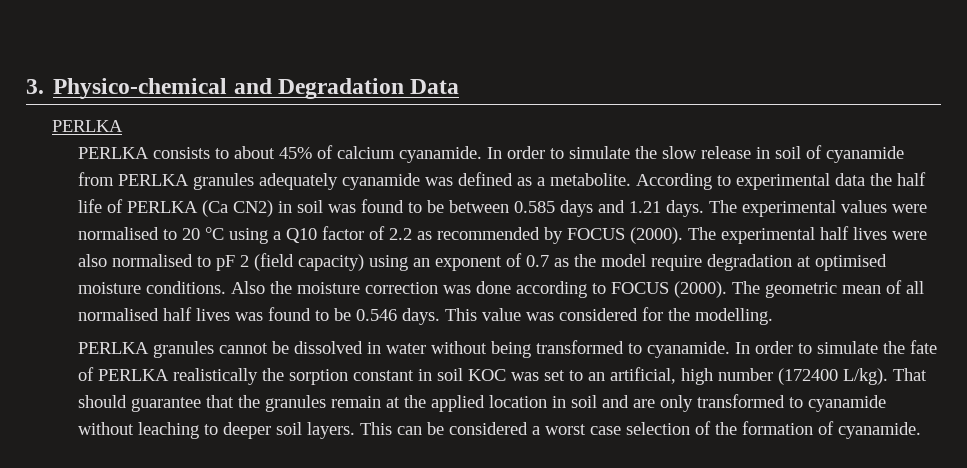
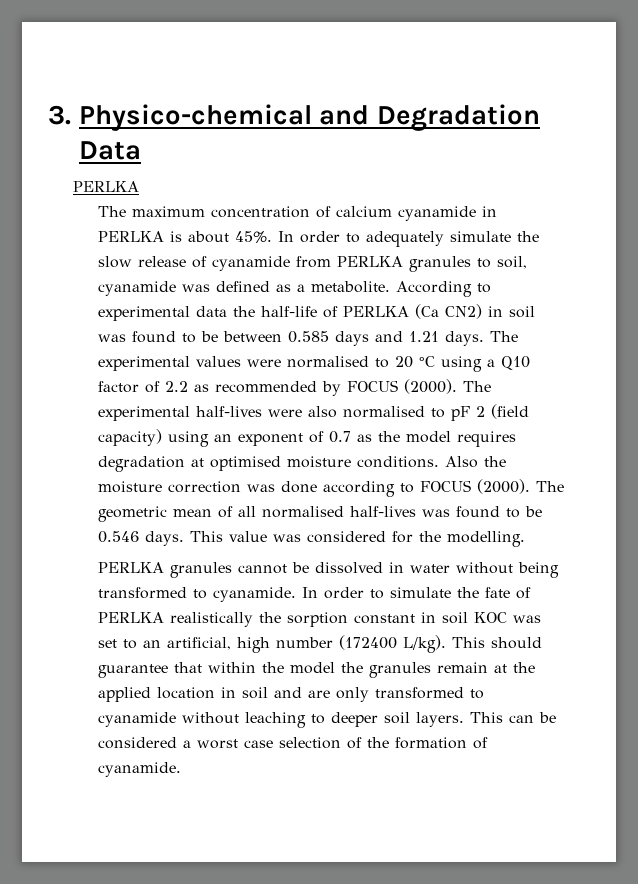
- PERLKA consists to about 45% of calcium cyanamide. In order to simulate the slow release in soil of cyanamide from PERLKA granules adequately cyanamide was defined as a metabolite.
+ The maximum concentration of calcium cyanamide in PERLKA is about 45%. In order to adequately simulate the slow release of cyanamide from PERLKA granules to soil, cyanamide was defined as a metabolite.
- According to experimental data the half life of PERLKA (Ca CN2) in soil was found to be between 0.585 days and 1.21 days.
+ According to experimental data the half-life of PERLKA (Ca CN2) in soil was found to be between 0.585 days and 1.21 days.
- The experimental half lives were also normalised to pF 2 (field capacity) using an exponent of 0.7 as the model require degradation at optimised moisture conditions.
+ The experimental half-lives were also normalised to pF 2 (field capacity) using an exponent of 0.7 as the model requires degradation at optimised moisture conditions.
- The geometric mean of all normalised half lives was found to be 0.546 days.
+ The geometric mean of all normalised half-lives was found to be 0.546 days.
- That should guarantee that the granules remain at the applied location in soil and are only transformed to cyanamide without leaching to deeper soil layers.
+ This should guarantee that within the model the granules remain at the applied location in soil and are only transformed to cyanamide without leaching to deeper soil layers.

